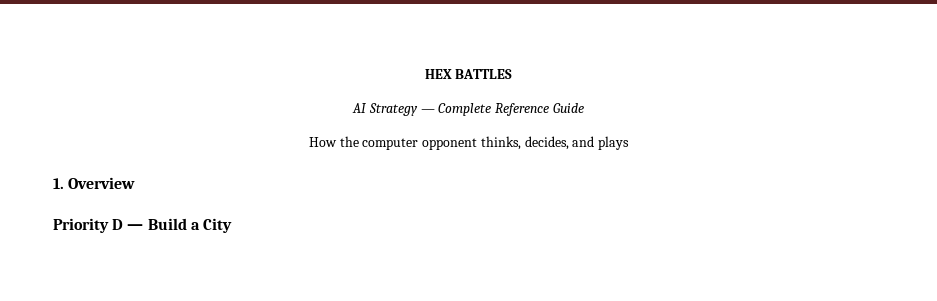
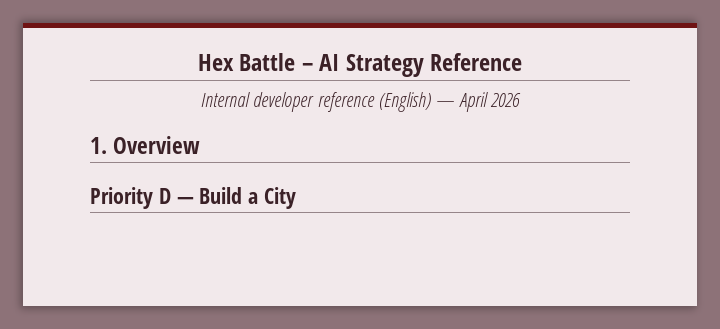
- HEX BATTLES
- AI Strategy — Complete Reference Guide
- How the computer opponent thinks, decides, and plays
+ Hex Battle – AI Strategy Reference
+ Internal developer reference (English) — April 2026

